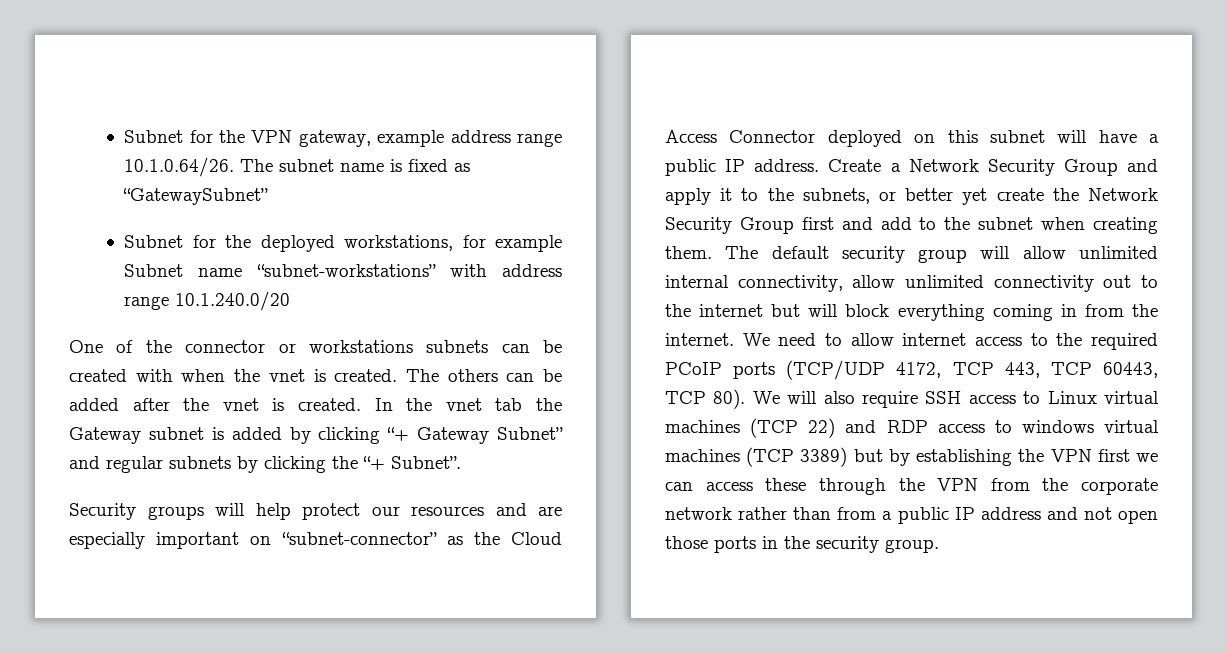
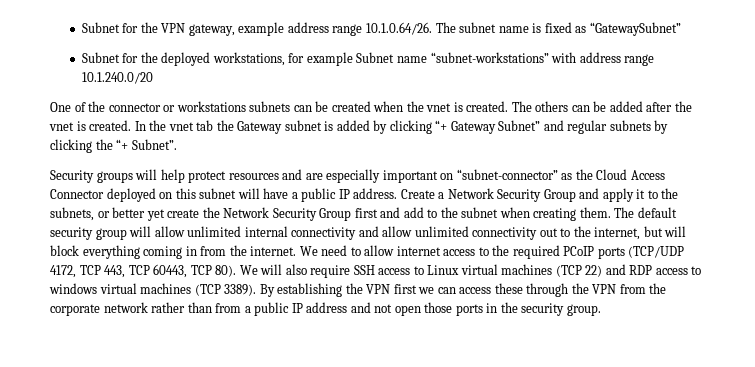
- One of the connector or workstations subnets can be created with when the vnet is created.
+ One of the connector or workstations subnets can be created when the vnet is created.
- Security groups will help protect our resources and are especially important on “subnet-connector” as the Cloud Access Connector deployed on this subnet will have a public IP address.
+ Security groups will help protect resources and are especially important on “subnet-connector” as the Cloud Access Connector deployed on this subnet will have a public IP address.
- The default security group will allow unlimited internal connectivity, allow unlimited connectivity out to the internet but will block everything coming in from the internet.
+ The default security group will allow unlimited internal connectivity and allow unlimited connectivity out to the internet, but will block everything coming in from the internet.
- We will also require SSH access to Linux virtual machines (TCP 22) and RDP access to windows virtual machines (TCP 3389) but by establishing the VPN first we can access these through the VPN from the corporate network rather than from a public IP address and not open those ports in the security group.
+ We will also require SSH access to Linux virtual machines (TCP 22) and RDP access to windows virtual machines (TCP 3389). By establishing the VPN first we can access these through the VPN from the corporate network rather than from a public IP address and not open those ports in the security group.

